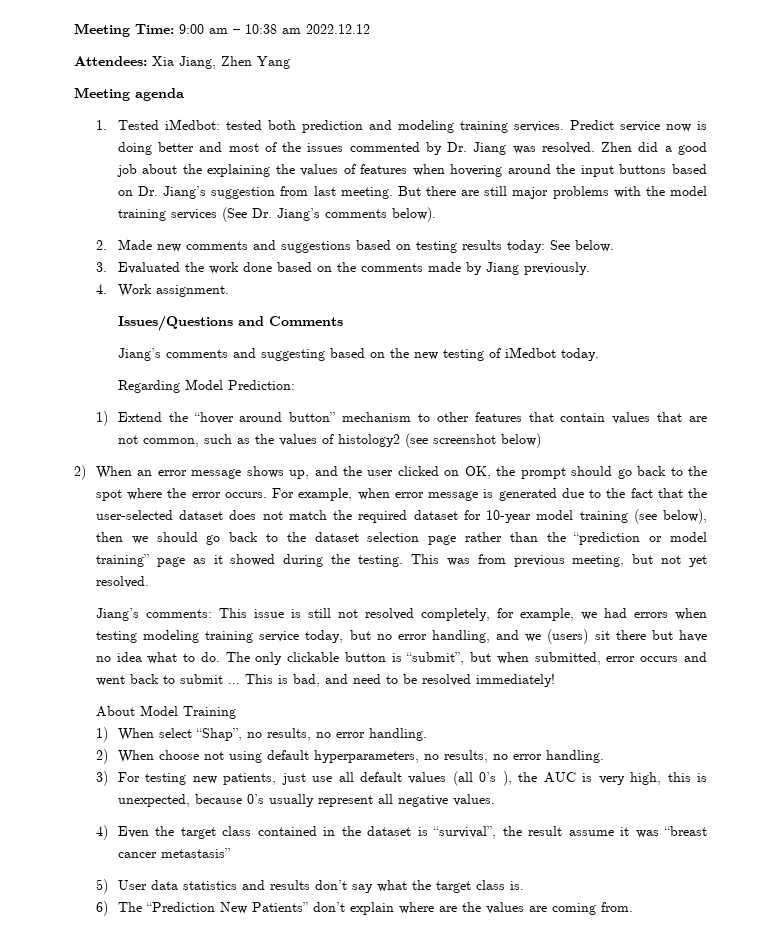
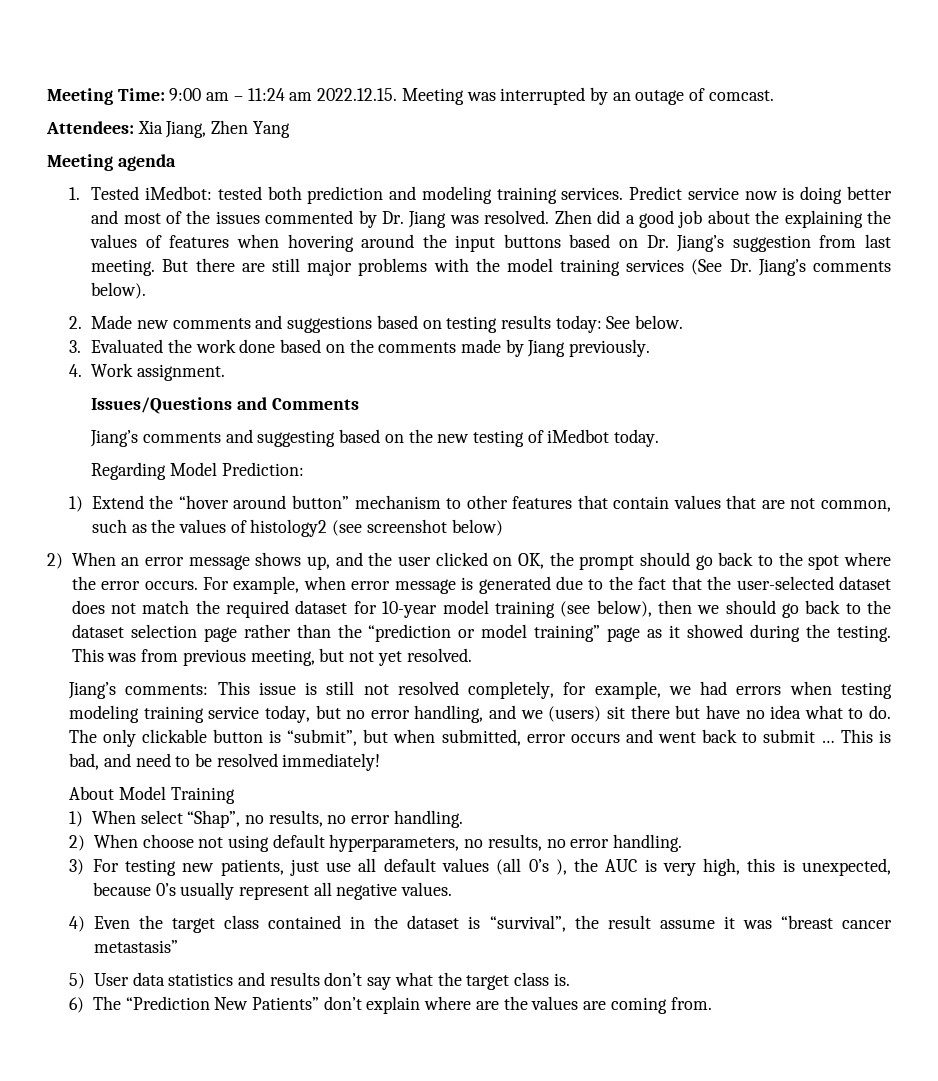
- Meeting Time: 9:00 am – 10:38 am 2022.12.12
+ Meeting Time: 9:00 am – 11:24 am 2022.12.15. Meeting was interrupted by an outage of comcast.

